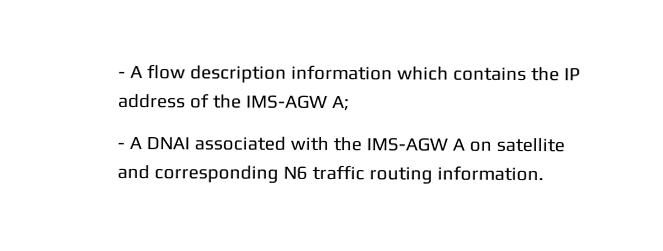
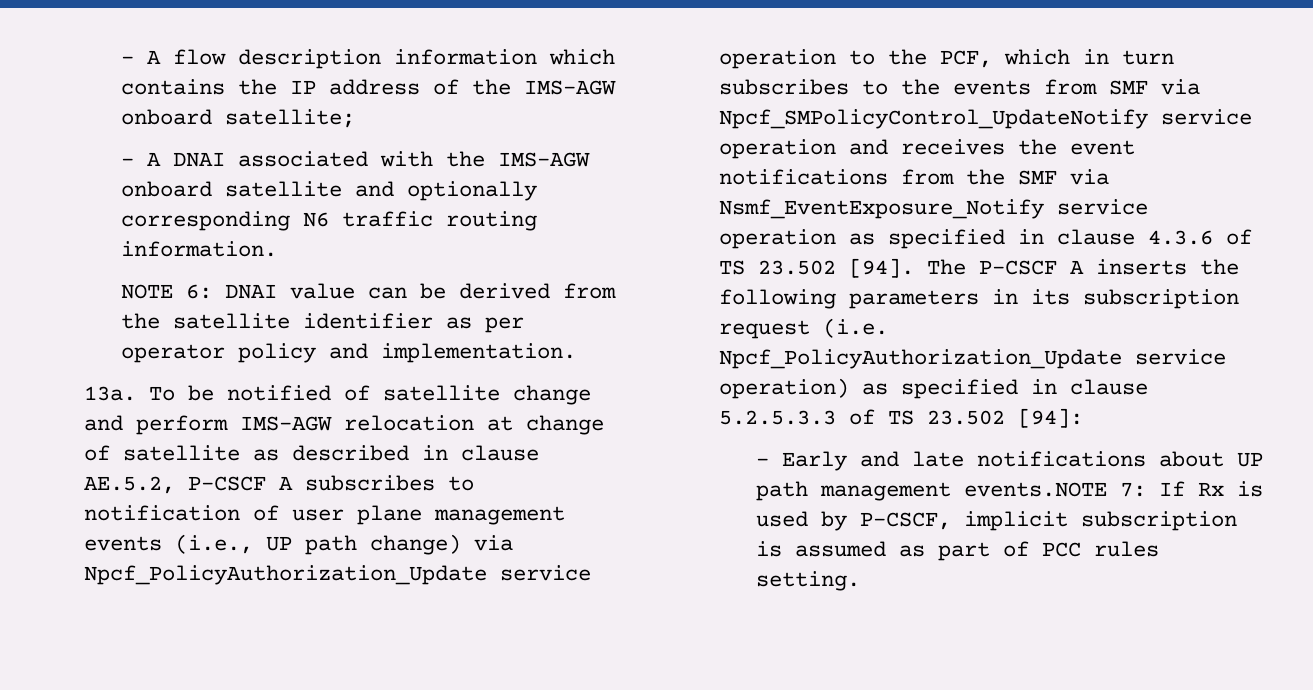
- - A flow description information which contains the IP address of the IMS-AGW A;
+ - A flow description information which contains the IP address of the IMS-AGW onboard satellite;
- - A DNAI associated with the IMS-AGW A on satellite and corresponding N6 traffic routing information.
+ - A DNAI associated with the IMS-AGW onboard satellite and optionally corresponding N6 traffic routing information.
+ NOTE 6: DNAI value can be derived from the satellite identifier as per operator policy and implementation.
+ 13a. To be notified of satellite change and perform IMS-AGW relocation at change of satellite as described in clause AE.5.2, P-CSCF A subscribes to notification of user plane management events (i.e., UP path change) via Npcf_PolicyAuthorization_Update service operation to the PCF, which in turn subscribes to the events from SMF via Npcf_SMPolicyControl_UpdateNotify service operation and receives the event notifications from the SMF via Nsmf_EventExposure_Notify service operation as specified in clause 4.3.6 of TS 23.502 [94]. The P-CSCF A inserts the following parameters in its subscription request (i.e. Npcf_PolicyAuthorization_Update service operation) as specified in clause 5.2.5.3.3 of TS 23.502 [94]:
+ - Early and late notifications about UP path management events.NOTE 7: If Rx is used by P-CSCF, implicit subscription is assumed as part of PCC rules setting.

